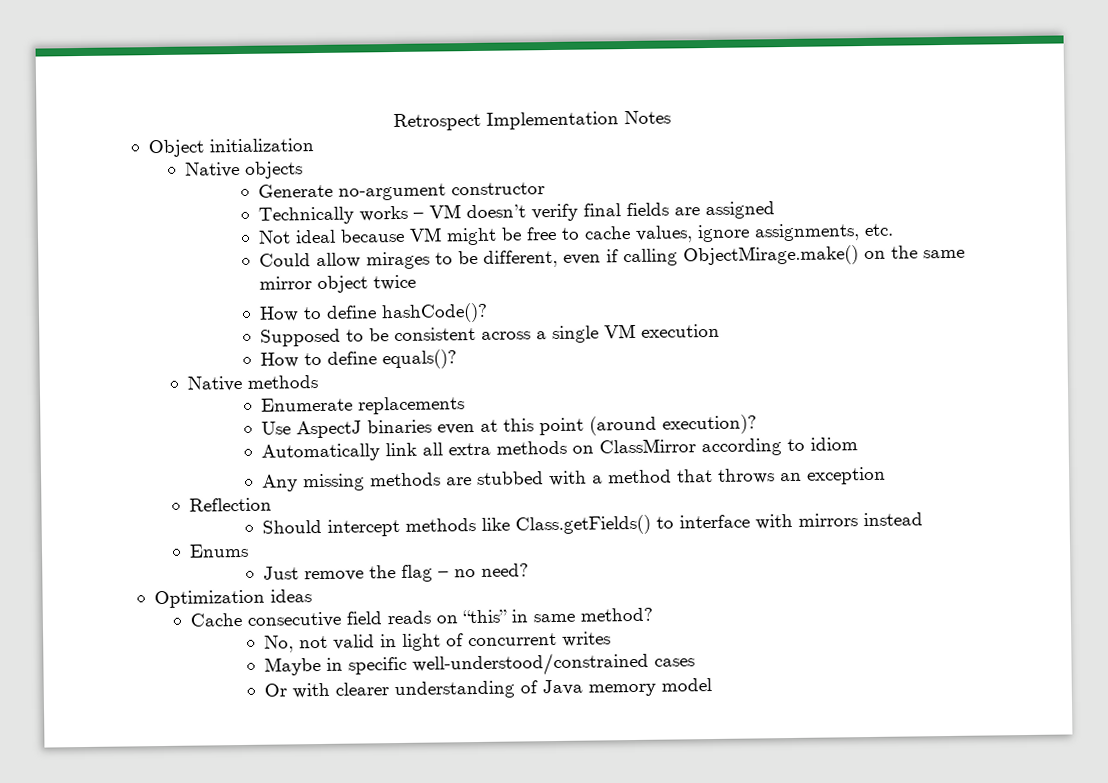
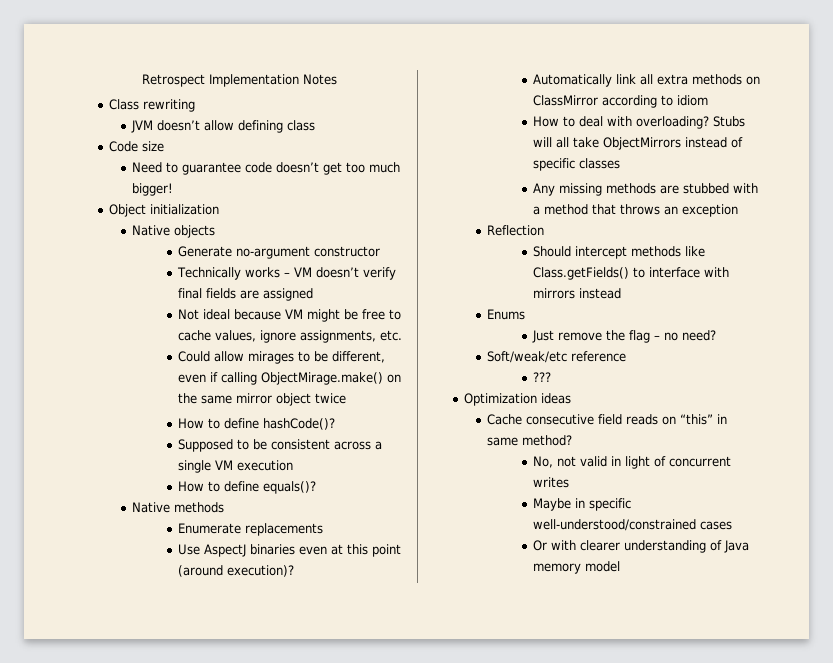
+ Class rewriting
+ JVM doesn’t allow defining class
+ Code size
+ Need to guarantee code doesn’t get too much bigger!
+ How to deal with overloading? Stubs will all take ObjectMirrors instead of specific classes
+ Soft/weak/etc reference
+ ???

